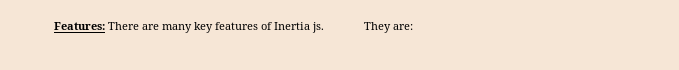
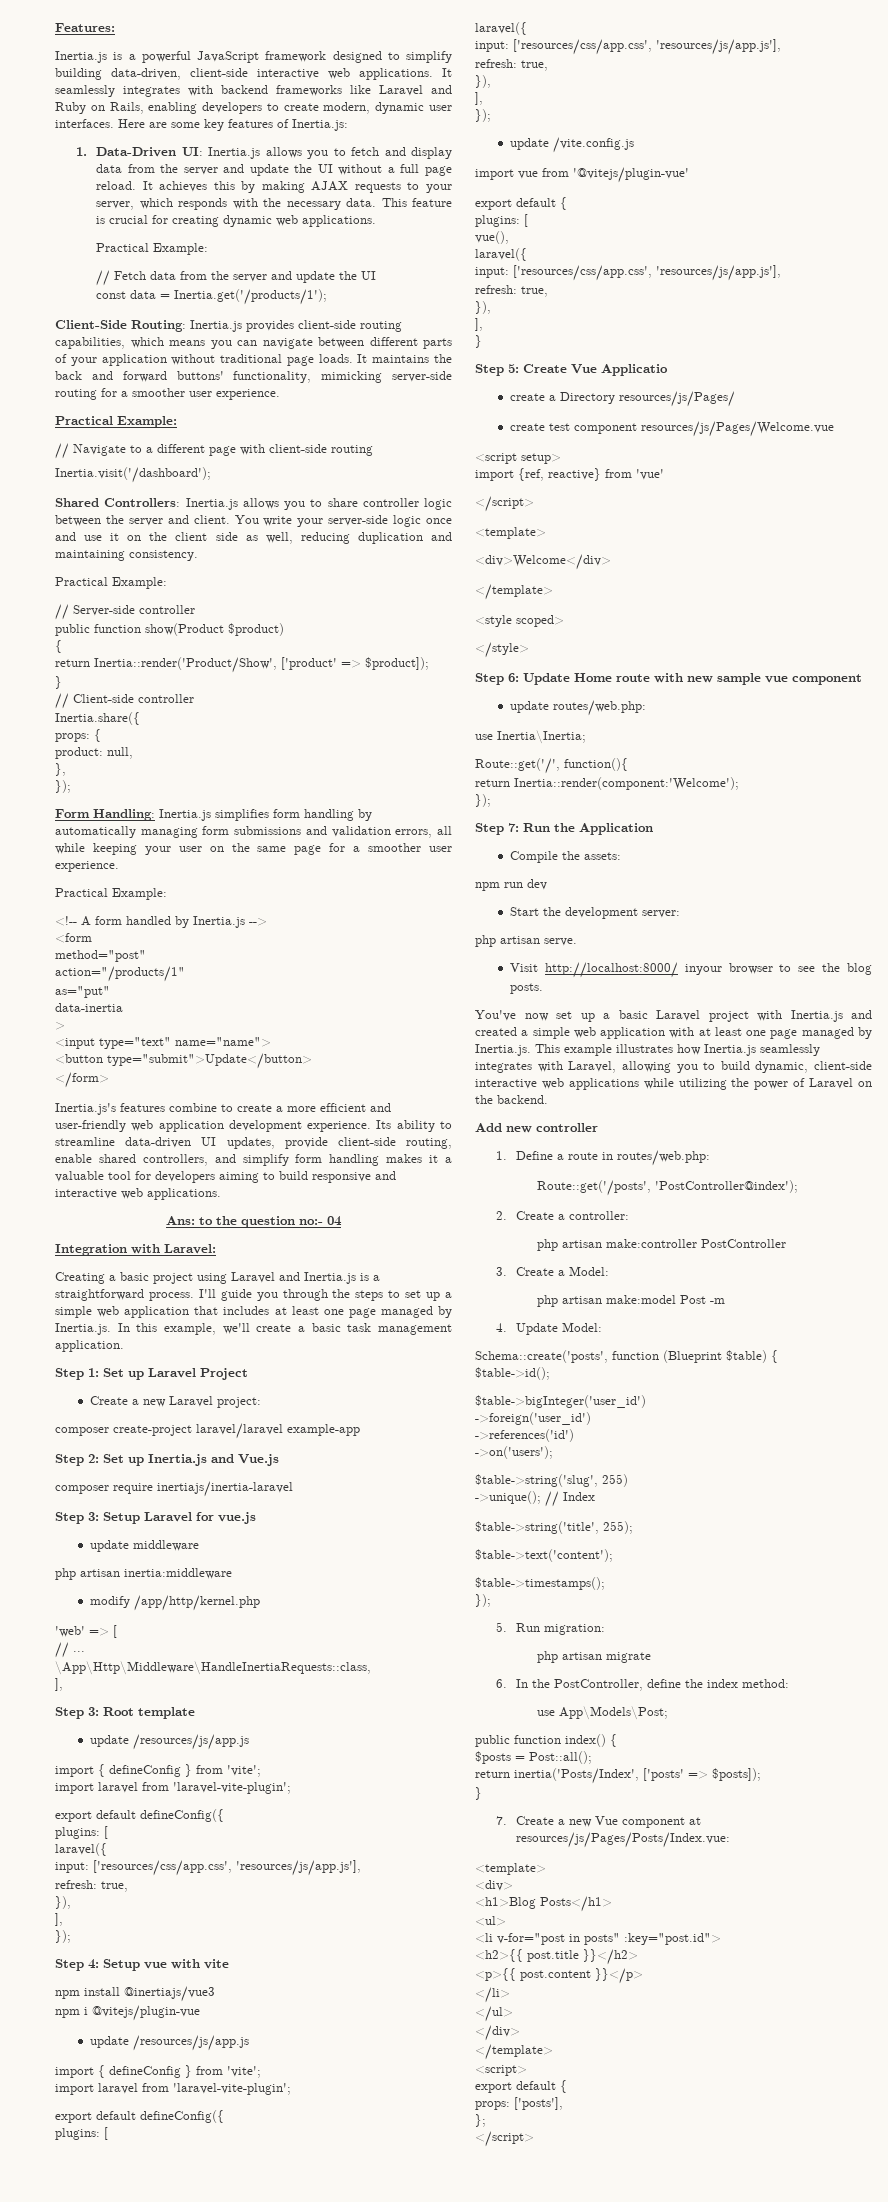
- Features: There are many key features of Inertia js. They are:
+ Features:
+ Inertia.js is a powerful JavaScript framework designed to simplify building data-driven, client-side interactive web applications. It seamlessly integrates with backend frameworks like Laravel and Ruby on Rails, enabling developers to create modern, dynamic user interfaces. Here are some key features of Inertia.js:
+ 1. Data-Driven UI: Inertia.js allows you to fetch and display data from the server and update the UI without a full page reload. It achieves this by making AJAX requests to your server, which responds with the necessary data. This feature is crucial for creating dynamic web applications.
+ Practical Example:
+ // Fetch data from the server and update the UI
+ const data = Inertia.get('/products/1');
+ Client-Side Routing: Inertia.js provides client-side routing capabilities, which means you can navigate between different parts of your application without traditional page loads. It maintains the back and forward buttons' functionality, mimicking server-side routing for a smoother user experience.
+ Practical Example:
+ // Navigate to a different page with client-side routing
+ Inertia.visit('/dashboard');
+ Shared Controllers: Inertia.js allows you to share controller logic between the server and client. You write your server-side logic once and use it on the client side as well, reducing duplication and maintaining consistency.
+ Practical Example:
+ // Server-side controller
+ public function show(Product $product)
+ {
+ return Inertia::render('Product/Show', ['product' => $product]);
+ }
+ // Client-side controller
+ Inertia.share({
+ props: {
+ product: null,
+ },
+ });
+ Form Handling: Inertia.js simplifies form handling by automatically managing form submissions and validation errors, all while keeping your user on the same page for a smoother user experience.
+ Practical Example:
+ <!-- A form handled by Inertia.js -->
+ <form
+ method="post"
+ action="/products/1"
+ as="put"
+ data-inertia
+ >
+ <input type="text" name="name">
+ <button type="submit">Update</button>
+ </form>
+ Inertia.js's features combine to create a more efficient and user-friendly web application development experience. Its ability to streamline data-driven UI updates, provide client-side routing, enable shared controllers, and simplify form handling makes it a valuable tool for developers aiming to build responsive and interactive web applications.
+ Ans: to the question no:- 04
+ Integration with Laravel:
+ Creating a basic project using Laravel and Inertia.js is a straightforward process. I'll guide you through the steps to set up a simple web application that includes at least one page managed by Inertia.js. In this example, we'll create a basic task management application.
+ Step 1: Set up Laravel Project
+ Create a new Laravel project:
+ composer create-project laravel/laravel example-app
+ Step 2: Set up Inertia.js and Vue.js
+ composer require inertiajs/inertia-laravel
+ Step 3: Setup Laravel for vue.js
+ update middleware
+ php artisan inertia:middleware
+ modify /app/http/kernel.php
+ 'web' => [
+ // ...
+ \App\Http\Middleware\HandleInertiaRequests::class,
+ ],
+ Step 3: Root template
+ update /resources/js/app.js
+ import { defineConfig } from 'vite';
+ import laravel from 'laravel-vite-plugin';
+ export default defineConfig({
+ plugins: [
+ laravel({
+ input: ['resources/css/app.css', 'resources/js/app.js'],
+ refresh: true,
+ }),
+ ],
+ });
+ Step 4: Setup vue with vite
+ npm install @inertiajs/vue3
+ npm i @vitejs/plugin-vue
+ update /resources/js/app.js
+ import { defineConfig } from 'vite';
+ import laravel from 'laravel-vite-plugin';
+ export default defineConfig({
+ plugins: [
+ laravel({
+ input: ['resources/css/app.css', 'resources/js/app.js'],
+ refresh: true,
+ }),
+ ],
+ });
+ update /vite.config.js
+ import vue from '@vitejs/plugin-vue'
+ export default {
+ plugins: [
+ vue(),
+ laravel({
+ input: ['resources/css/app.css', 'resources/js/app.js'],
+ refresh: true,
+ }),
+ ],
+ }
+ Step 5: Create Vue Applicatio
+ create a Directory resources/js/Pages/
+ create test component resources/js/Pages/Welcome.vue
+ <script setup>
+ import {ref, reactive} from 'vue'
+ </script>
+ <template>
+ <div>Welcome</div>
+ </template>
+ <style scoped>
+ </style>
+ Step 6: Update Home route with new sample vue component
+ update routes/web.php:
+ use Inertia\Inertia;
+ Route::get('/', function(){
+ return Inertia::render(component:'Welcome');
+ });
+ Step 7: Run the Application
+ Compile the assets:
+ npm run dev
+ Start the development server:
+ php artisan serve.
+ Visit http://localhost:8000/ inyour browser to see the blog posts.
+ You've now set up a basic Laravel project with Inertia.js and created a simple web application with at least one page managed by Inertia.js. This example illustrates how Inertia.js seamlessly integrates with Laravel, allowing you to build dynamic, client-side interactive web applications while utilizing the power of Laravel on the backend.
+ Add new controller
+ 1. Define a route in routes/web.php:
+ Route::get('/posts', 'PostController@index');
+ 2. Create a controller:
+ php artisan make:controller PostController
+ 3. Create a Model:
+ php artisan make:model Post -m
+ 4. Update Model:
+ Schema::create('posts', function (Blueprint $table) {
+ $table->id();
+ $table->bigInteger('user_id')
+ ->foreign('user_id')
+ ->references('id')
+ ->on('users');
+ $table->string('slug', 255)
+ ->unique(); // Index
+ $table->string('title', 255);
+ $table->text('content');
+ $table->timestamps();
+ });
+ 5. Run migration:
+ php artisan migrate
+ 6. In the PostController, define the index method:
+ use App\Models\Post;
+ public function index() {
+ $posts = Post::all();
+ return inertia('Posts/Index', ['posts' => $posts]);
+ }
+ 7. Create a new Vue component at resources/js/Pages/Posts/Index.vue:
+ <template>
+ <div>
+ <h1>Blog Posts</h1>
+ <ul>
+ <li v-for="post in posts" :key="post.id">
+ <h2>{{ post.title }}</h2>
+ <p>{{ post.content }}</p>
+ </li>
+ </ul>
+ </div>
+ </template>
+ <script>
+ export default {
+ props: ['posts'],
+ };
+ </script>

